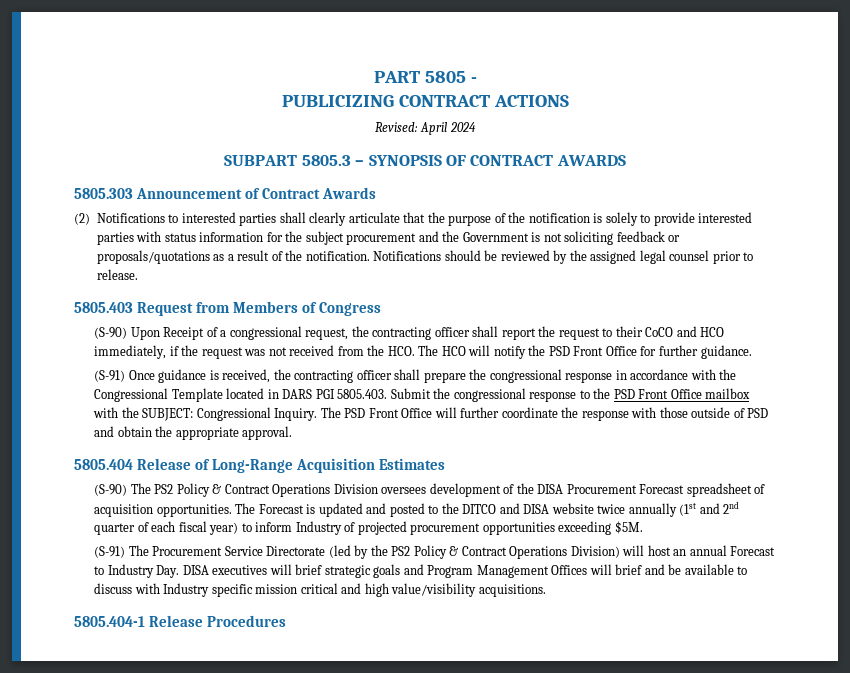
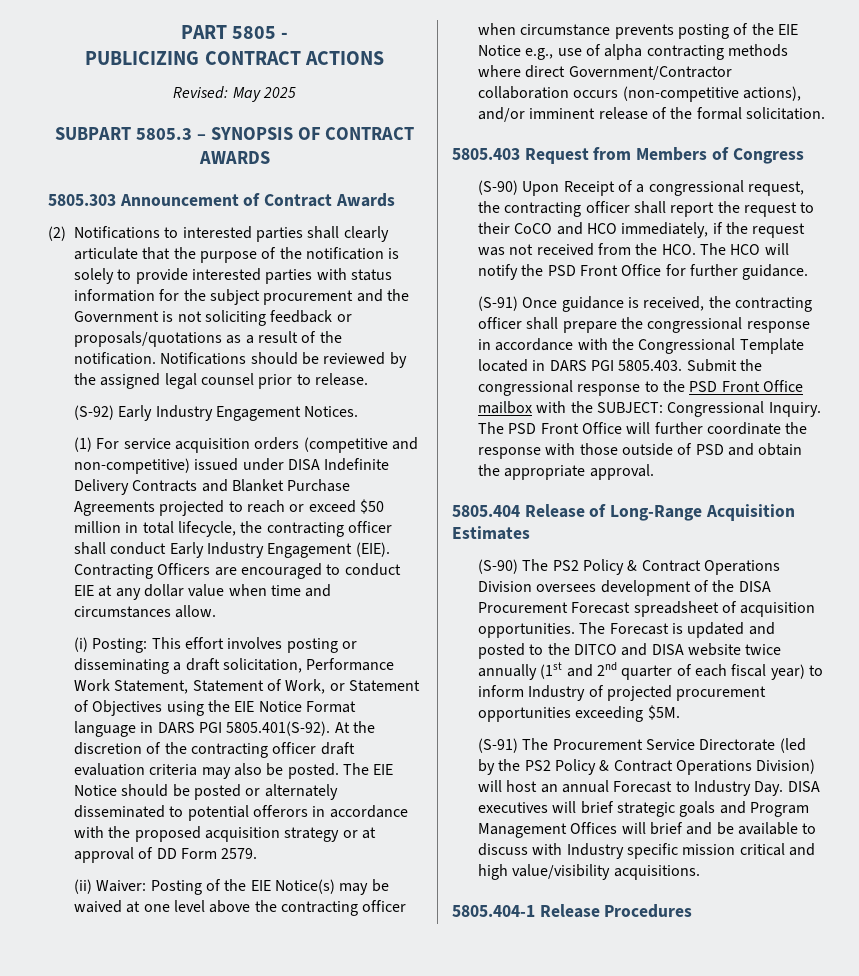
- Revised: April 2024
+ Revised: May 2025
+ (S-92) Early Industry Engagement Notices.
+ (1) For service acquisition orders (competitive and non-competitive) issued under DISA Indefinite Delivery Contracts and Blanket Purchase Agreements projected to reach or exceed $50 million in total lifecycle, the contracting officer shall conduct Early Industry Engagement (EIE). Contracting Officers are encouraged to conduct EIE at any dollar value when time and circumstances allow.
+ (i) Posting: This effort involves posting or disseminating a draft solicitation, Performance Work Statement, Statement of Work, or Statement of Objectives using the EIE Notice Format language in DARS PGI 5805.401(S-92). At the discretion of the contracting officer draft evaluation criteria may also be posted. The EIE Notice should be posted or alternately disseminated to potential offerors in accordance with the proposed acquisition strategy or at approval of DD Form 2579.
+ (ii) Waiver: Posting of the EIE Notice(s) may be waived at one level above the contracting officer when circumstance prevents posting of the EIE Notice e.g., use of alpha contracting methods where direct Government/Contractor collaboration occurs (non-competitive actions), and/or imminent release of the formal solicitation.

